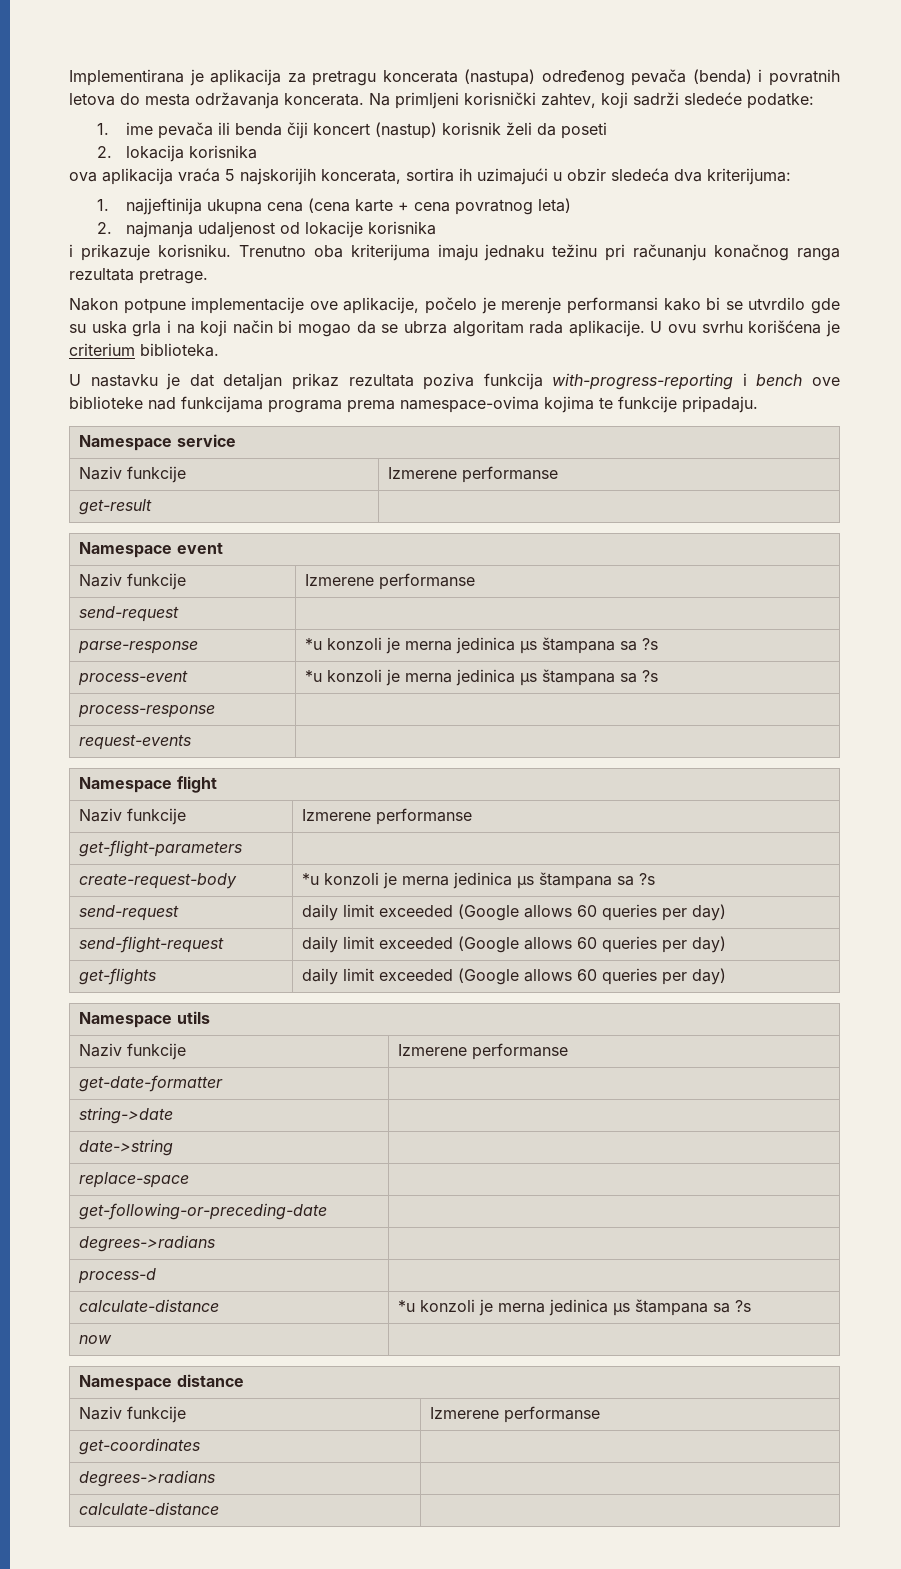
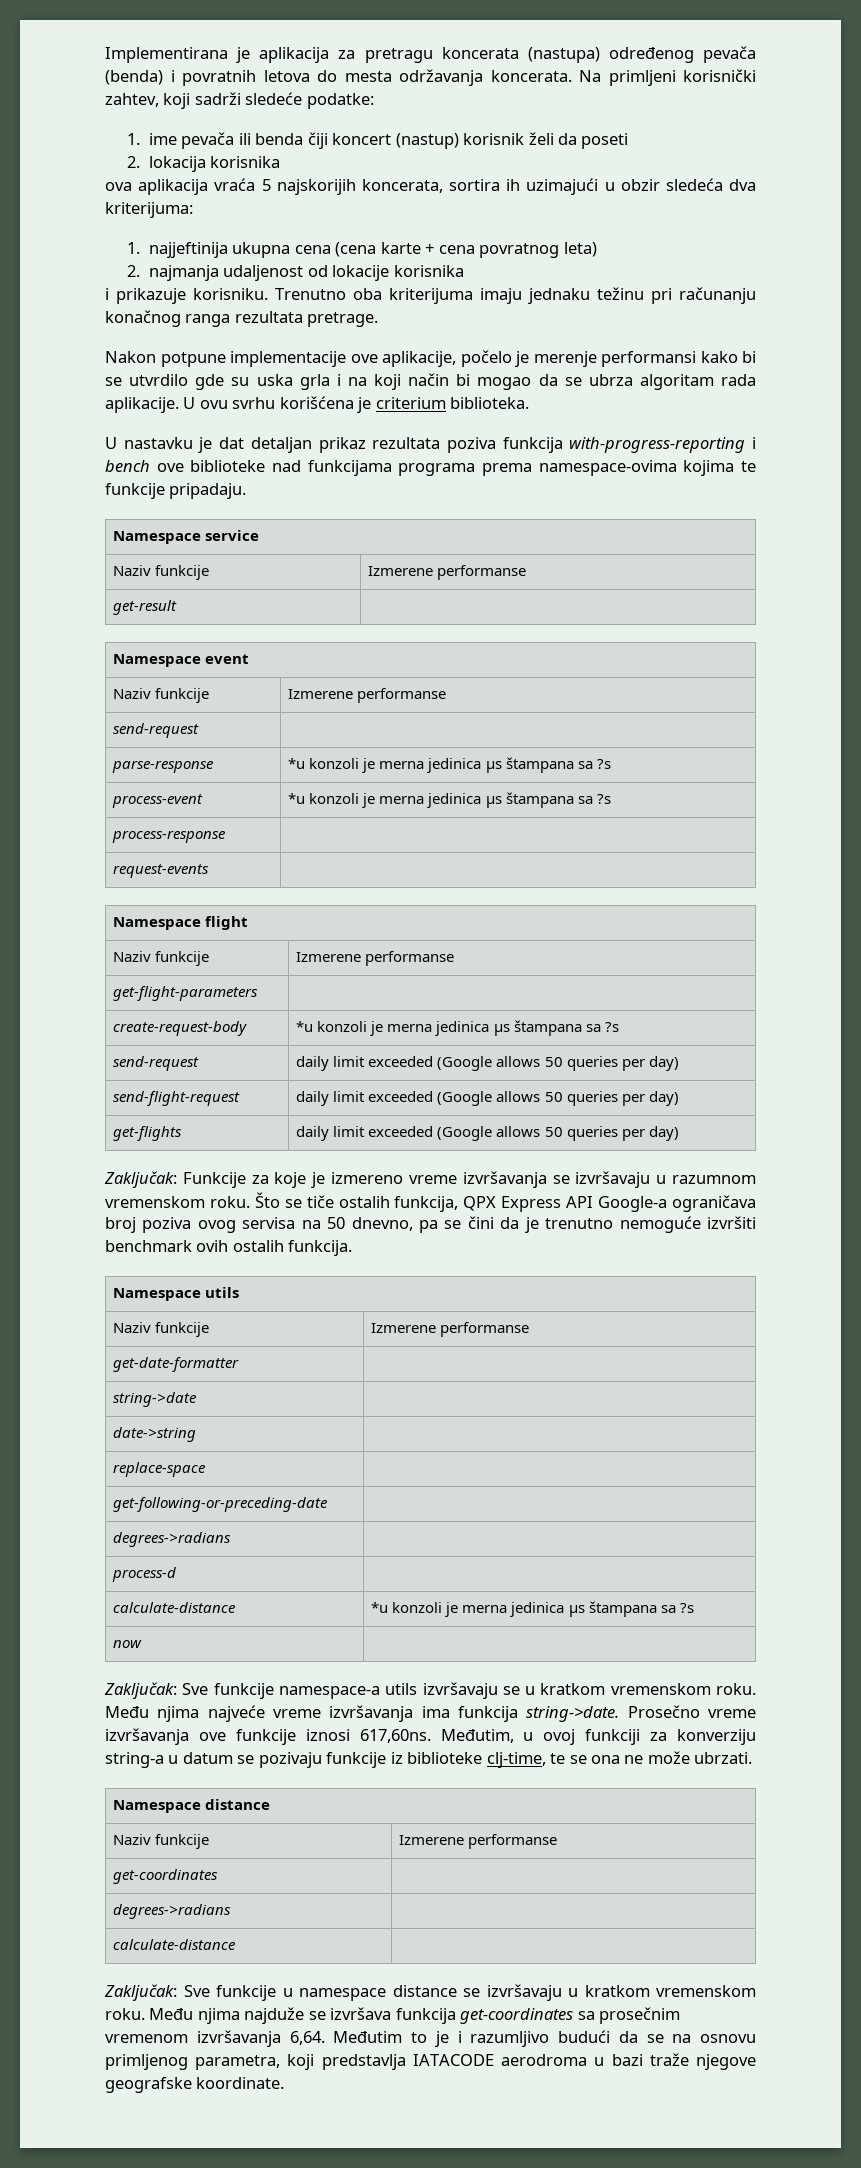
- send-request | daily limit exceeded (Google allows 60 queries per day)
+ send-request | daily limit exceeded (Google allows 50 queries per day)
- send-flight-request | daily limit exceeded (Google allows 60 queries per day)
+ send-flight-request | daily limit exceeded (Google allows 50 queries per day)
- get-flights | daily limit exceeded (Google allows 60 queries per day)
+ get-flights | daily limit exceeded (Google allows 50 queries per day)
+ Zaključak: Funkcije za koje je izmereno vreme izvršavanja se izvršavaju u razumnom vremenskom roku. Što se tiče ostalih funkcija, QPX Express API Google-a ograničava broj poziva ovog servisa na 50 dnevno, pa se čini da je trenutno nemoguće izvršiti benchmark ovih ostalih funkcija.
+ Zaključak: Sve funkcije namespace-a utils izvršavaju se u kratkom vremenskom roku. Među njima najveće vreme izvršavanja ima funkcija string->date. Prosečno vreme izvršavanja ove funkcije iznosi 617,60ns. Međutim, u ovoj funkciji za konverziju string-a u datum se pozivaju funkcije iz biblioteke clj-time, te se ona ne može ubrzati.
+ Zaključak: Sve funkcije u namespace distance se izvršavaju u kratkom vremenskom roku. Među njima najduže se izvršava funkcija get-coordinates sa prosečnim vremenom izvršavanja 6,64. Međutim to je i razumljivo budući da se na osnovu primljenog parametra, koji predstavlja IATACODE aerodroma u bazi traže njegove geografske koordinate.

